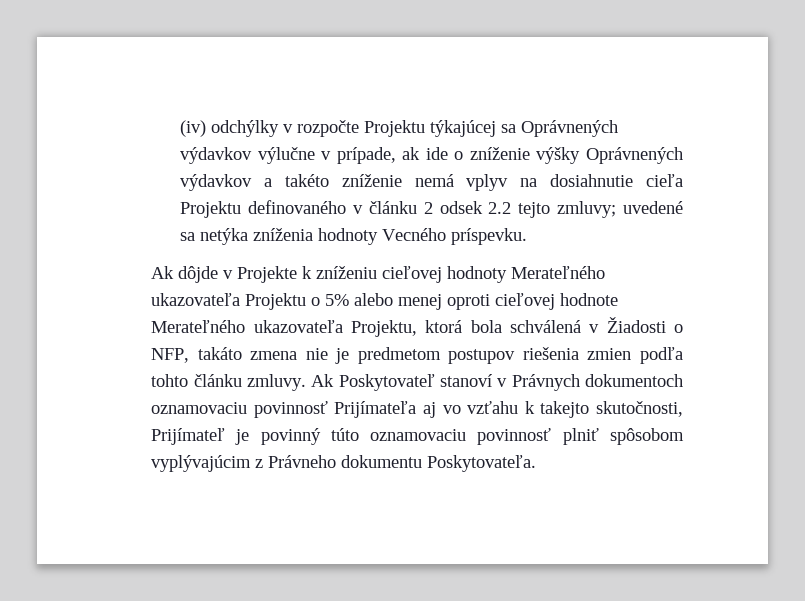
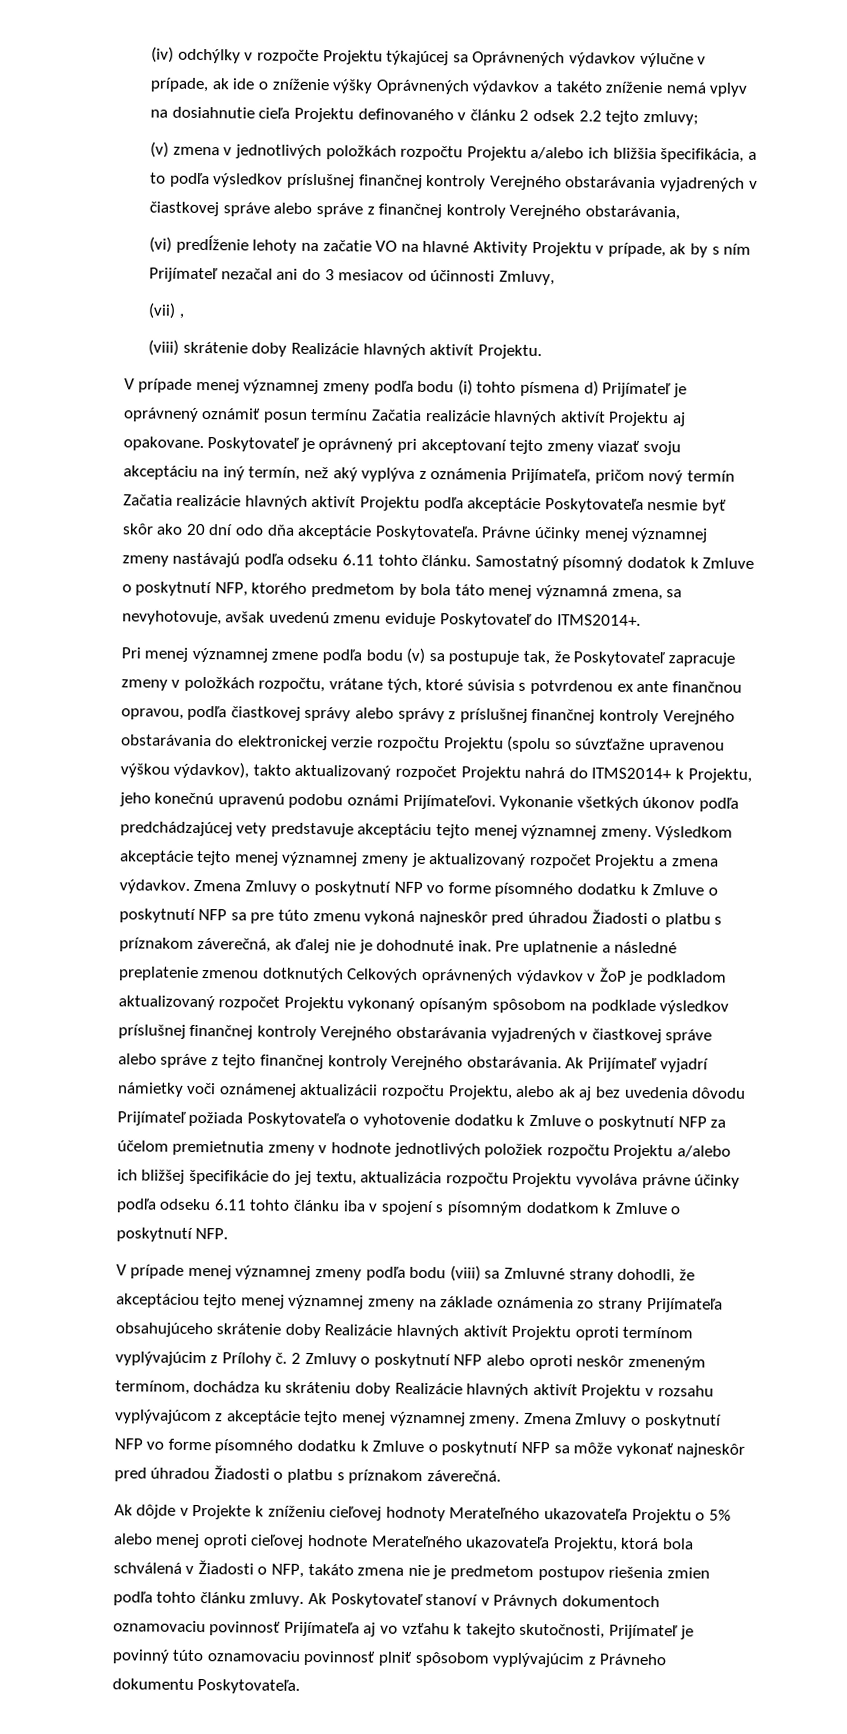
- (iv) odchýlky v rozpočte Projektu týkajúcej sa Oprávnených výdavkov výlučne v prípade, ak ide o zníženie výšky Oprávnených výdavkov a takéto zníženie nemá vplyv na dosiahnutie cieľa Projektu definovaného v článku 2 odsek 2.2 tejto zmluvy; uvedené sa netýka zníženia hodnoty Vecného príspevku.
+ (iv) odchýlky v rozpočte Projektu týkajúcej sa Oprávnených výdavkov výlučne v prípade, ak ide o zníženie výšky Oprávnených výdavkov a takéto zníženie nemá vplyv na dosiahnutie cieľa Projektu definovaného v článku 2 odsek 2.2 tejto zmluvy;
+ (v) zmena v jednotlivých položkách rozpočtu Projektu a/alebo ich bližšia špecifikácia, a to podľa výsledkov príslušnej finančnej kontroly Verejného obstarávania vyjadrených v čiastkovej správe alebo správe z finančnej kontroly Verejného obstarávania,
+ (vi) predĺženie lehoty na začatie VO na hlavné Aktivity Projektu v prípade, ak by s ním Prijímateľ nezačal ani do 3 mesiacov od účinnosti Zmluvy,
+ (vii) ,
+ (viii) skrátenie doby Realizácie hlavných aktivít Projektu.
+ V prípade menej významnej zmeny podľa bodu (i) tohto písmena d) Prijímateľ je oprávnený oznámiť posun termínu Začatia realizácie hlavných aktivít Projektu aj opakovane. Poskytovateľ je oprávnený pri akceptovaní tejto zmeny viazať svoju akceptáciu na iný termín, než aký vyplýva z oznámenia Prijímateľa, pričom nový termín Začatia realizácie hlavných aktivít Projektu podľa akceptácie Poskytovateľa nesmie byť skôr ako 20 dní odo dňa akceptácie Poskytovateľa. Právne účinky menej významnej zmeny nastávajú podľa odseku 6.11 tohto článku. Samostatný písomný dodatok k Zmluve o poskytnutí NFP, ktorého predmetom by bola táto menej významná zmena, sa nevyhotovuje, avšak uvedenú zmenu eviduje Poskytovateľ do ITMS2014+.
+ Pri menej významnej zmene podľa bodu (v) sa postupuje tak, že Poskytovateľ zapracuje zmeny v položkách rozpočtu, vrátane tých, ktoré súvisia s potvrdenou ex ante finančnou opravou, podľa čiastkovej správy alebo správy z príslušnej finančnej kontroly Verejného obstarávania do elektronickej verzie rozpočtu Projektu (spolu so súvzťažne upravenou výškou výdavkov), takto aktualizovaný rozpočet Projektu nahrá do ITMS2014+ k Projektu, jeho konečnú upravenú podobu oznámi Prijímateľovi. Vykonanie všetkých úkonov podľa predchádzajúcej vety predstavuje akceptáciu tejto menej významnej zmeny. Výsledkom akceptácie tejto menej významnej zmeny je aktualizovaný rozpočet Projektu a zmena výdavkov. Zmena Zmluvy o poskytnutí NFP vo forme písomného dodatku k Zmluve o poskytnutí NFP sa pre túto zmenu vykoná najneskôr pred úhradou Žiadosti o platbu s príznakom záverečná, ak ďalej nie je dohodnuté inak. Pre uplatnenie a následné preplatenie zmenou dotknutých Celkových oprávnených výdavkov v ŽoP je podkladom aktualizovaný rozpočet Projektu vykonaný opísaným spôsobom na podklade výsledkov príslušnej finančnej kontroly Verejného obstarávania vyjadrených v čiastkovej správe alebo správe z tejto finančnej kontroly Verejného obstarávania. Ak Prijímateľ vyjadrí námietky voči oznámenej aktualizácii rozpočtu Projektu, alebo ak aj bez uvedenia dôvodu Prijímateľ požiada Poskytovateľa o vyhotovenie dodatku k Zmluve o poskytnutí NFP za účelom premietnutia zmeny v hodnote jednotlivých položiek rozpočtu Projektu a/alebo ich bližšej špecifikácie do jej textu, aktualizácia rozpočtu Projektu vyvoláva právne účinky podľa odseku 6.11 tohto článku iba v spojení s písomným dodatkom k Zmluve o poskytnutí NFP.
+ V prípade menej významnej zmeny podľa bodu (viii) sa Zmluvné strany dohodli, že akceptáciou tejto menej významnej zmeny na základe oznámenia zo strany Prijímateľa obsahujúceho skrátenie doby Realizácie hlavných aktivít Projektu oproti termínom vyplývajúcim z Prílohy č. 2 Zmluvy o poskytnutí NFP alebo oproti neskôr zmeneným termínom, dochádza ku skráteniu doby Realizácie hlavných aktivít Projektu v rozsahu vyplývajúcom z akceptácie tejto menej významnej zmeny. Zmena Zmluvy o poskytnutí NFP vo forme písomného dodatku k Zmluve o poskytnutí NFP sa môže vykonať najneskôr pred úhradou Žiadosti o platbu s príznakom záverečná.

